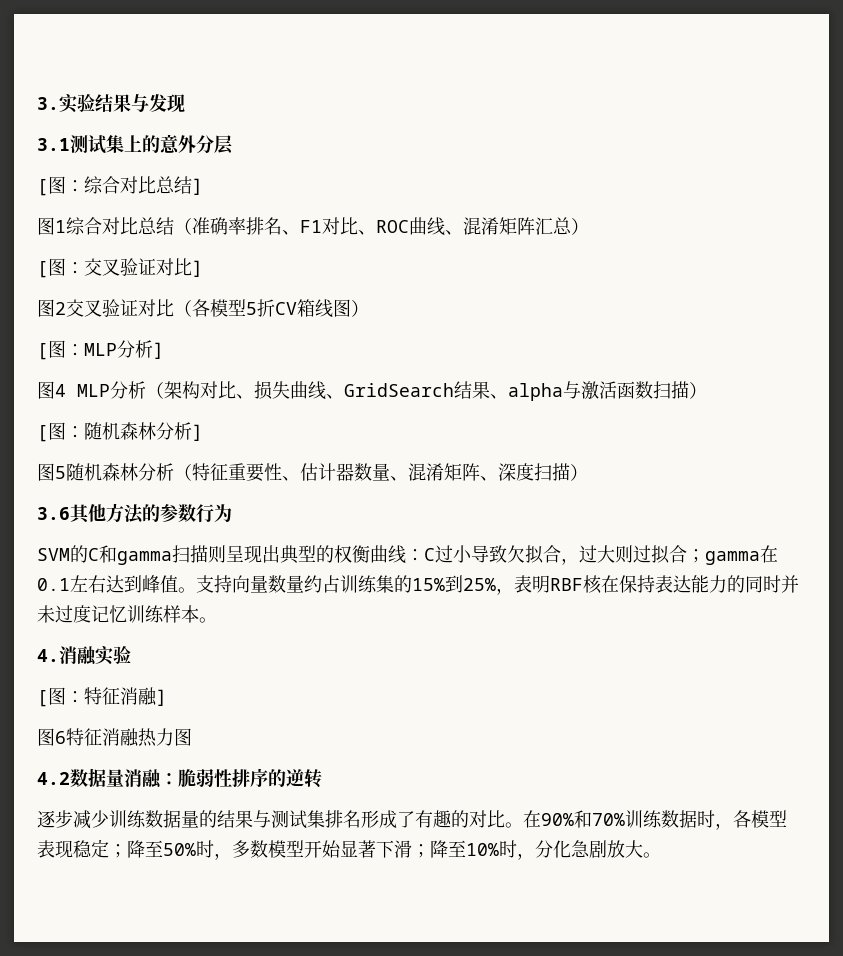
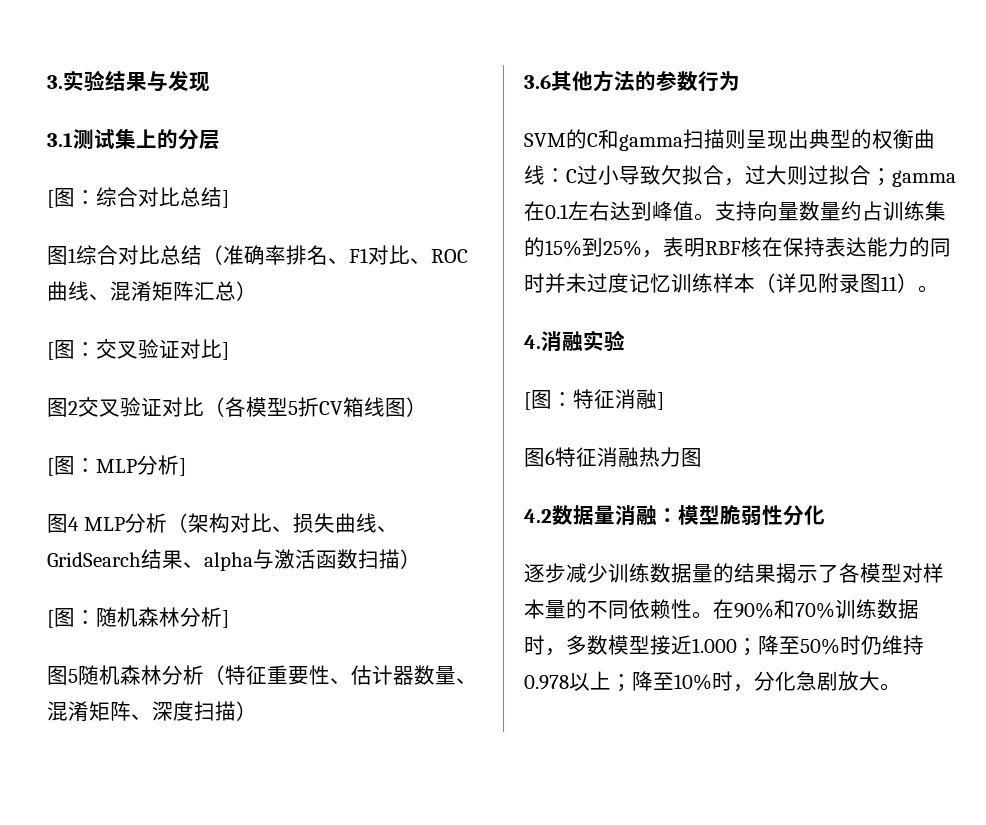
- 3.1测试集上的意外分层
+ 3.1测试集上的分层
- 支持向量数量约占训练集的15%到25%，表明RBF核在保持表达能力的同时并未过度记忆训练样本。
+ 支持向量数量约占训练集的15%到25%，表明RBF核在保持表达能力的同时并未过度记忆训练样本（详见附录图11）。
- 4.2数据量消融：脆弱性排序的逆转
+ 4.2数据量消融：模型脆弱性分化
- 逐步减少训练数据量的结果与测试集排名形成了有趣的对比。
+ 逐步减少训练数据量的结果揭示了各模型对样本量的不同依赖性。
- 在90%和70%训练数据时，各模型表现稳定；降至50%时，多数模型开始显著下滑；降至10%时，分化急剧放大。
+ 在90%和70%训练数据时，多数模型接近1.000；降至50%时仍维持0.978以上；降至10%时，分化急剧放大。

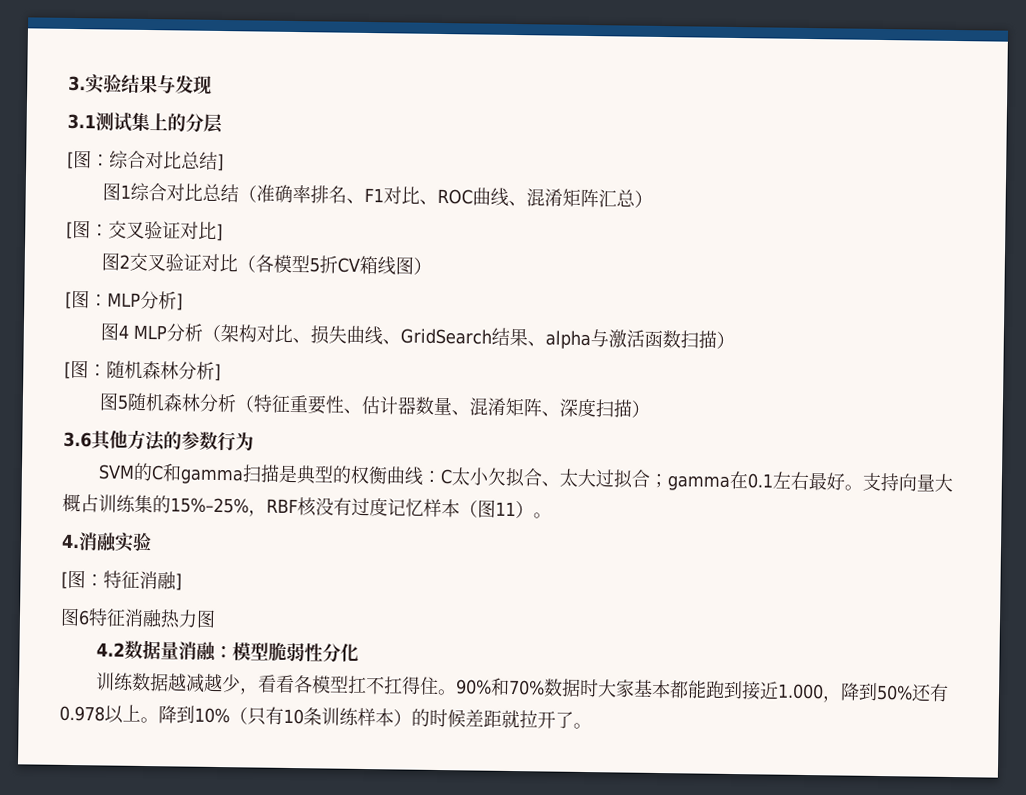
- SVM的C和gamma扫描则呈现出典型的权衡曲线：C过小导致欠拟合，过大则过拟合；gamma在0.1左右达到峰值。
+ SVM的C和gamma扫描是典型的权衡曲线：C太小欠拟合、太大过拟合；gamma在0.1左右最好。
- 支持向量数量约占训练集的15%到25%，表明RBF核在保持表达能力的同时并未过度记忆训练样本（详见附录图11）。
+ 支持向量大概占训练集的15%–25%，RBF核没有过度记忆样本（图11）。
- 逐步减少训练数据量的结果揭示了各模型对样本量的不同依赖性。在90%和70%训练数据时，多数模型接近1.000；降至50%时仍维持0.978以上；降至10%时，分化急剧放大。
+ 训练数据越减越少，看看各模型扛不扛得住。90%和70%数据时大家基本都能跑到接近1.000，降到50%还有0.978以上。降到10%（只有10条训练样本）的时候差距就拉开了。

